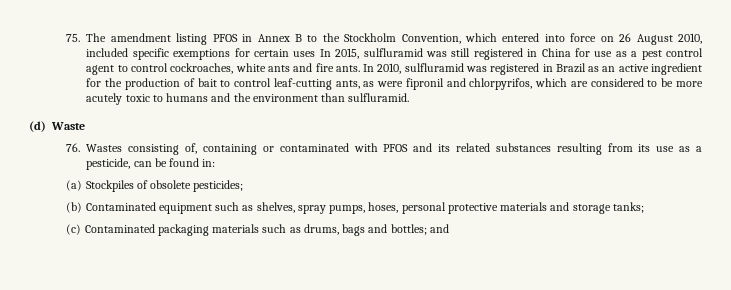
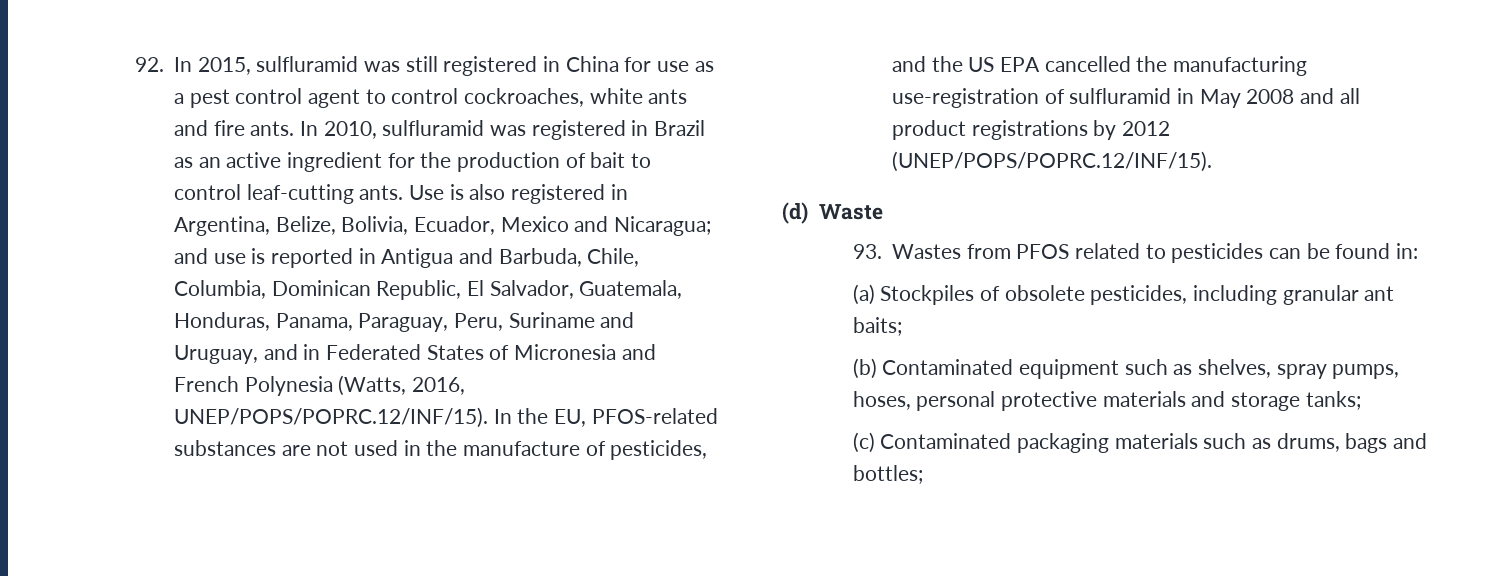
- 75. The amendment listing PFOS in Annex B to the Stockholm Convention, which entered into force on 26 August 2010, included specific exemptions for certain uses In 2015, sulfluramid was still registered in China for use as a pest control agent to control cockroaches, white ants and fire ants.
+ 92. In 2015, sulfluramid was still registered in China for use as a pest control agent to control cockroaches, white ants and fire ants.
- In 2010, sulfluramid was registered in Brazil as an active ingredient for the production of bait to control leaf-cutting ants, as were fipronil and chlorpyrifos, which are considered to be more acutely toxic to humans and the environment than sulfluramid.
+ In 2010, sulfluramid was registered in Brazil as an active ingredient for the production of bait to control leaf-cutting ants. Use is also registered in Argentina, Belize, Bolivia, Ecuador, Mexico and Nicaragua; and use is reported in Antigua and Barbuda, Chile, Columbia, Dominican Republic, El Salvador, Guatemala, Honduras, Panama, Paraguay, Peru, Suriname and Uruguay, and in Federated States of Micronesia and French Polynesia (Watts, 2016, UNEP/POPS/POPRC.12/INF/15). In the EU, PFOS-related substances are not used in the manufacture of pesticides, and the US EPA cancelled the manufacturing use-registration of sulfluramid in May 2008 and all product registrations by 2012 (UNEP/POPS/POPRC.12/INF/15).
  (d) Waste
- 76. Wastes consisting of, containing or contaminated with PFOS and its related substances resulting from its use as a pesticide, can be found in:
+ 93. Wastes from PFOS related to pesticides can be found in:
- (a) Stockpiles of obsolete pesticides;
+ (a) Stockpiles of obsolete pesticides, including granular ant baits;
- (c) Contaminated packaging materials such as drums, bags and bottles; and
+ (c) Contaminated packaging materials such as drums, bags and bottles;

